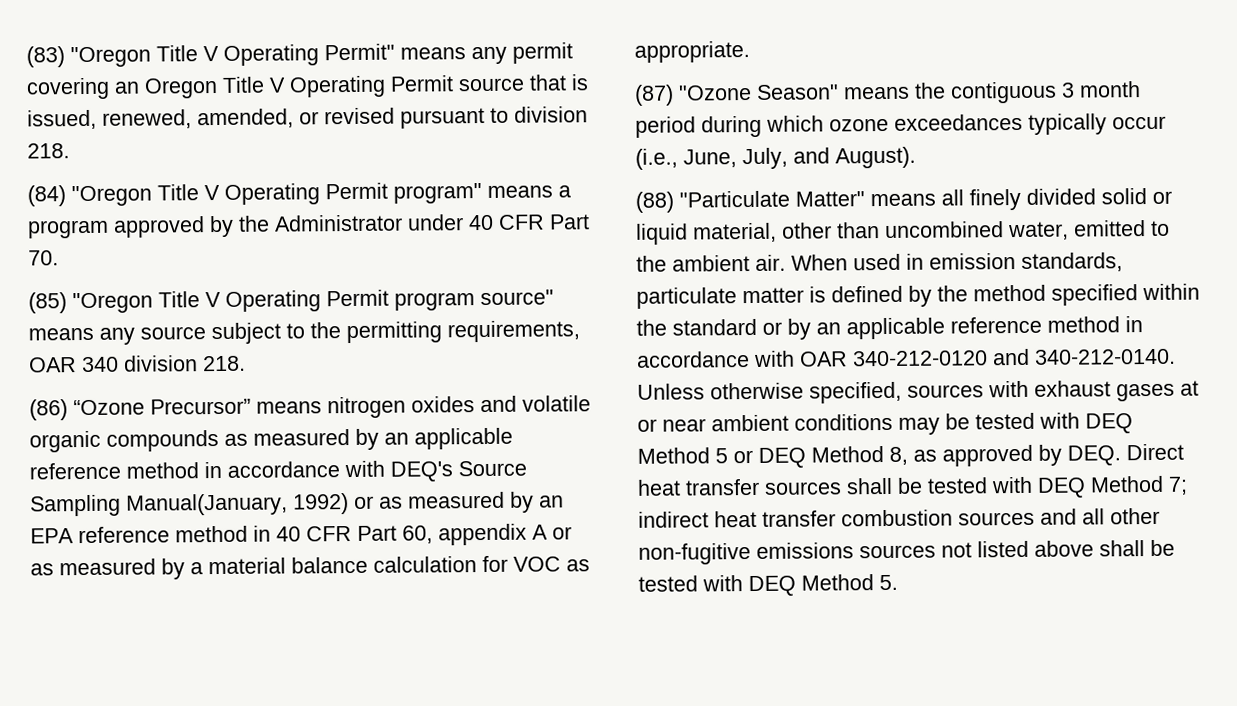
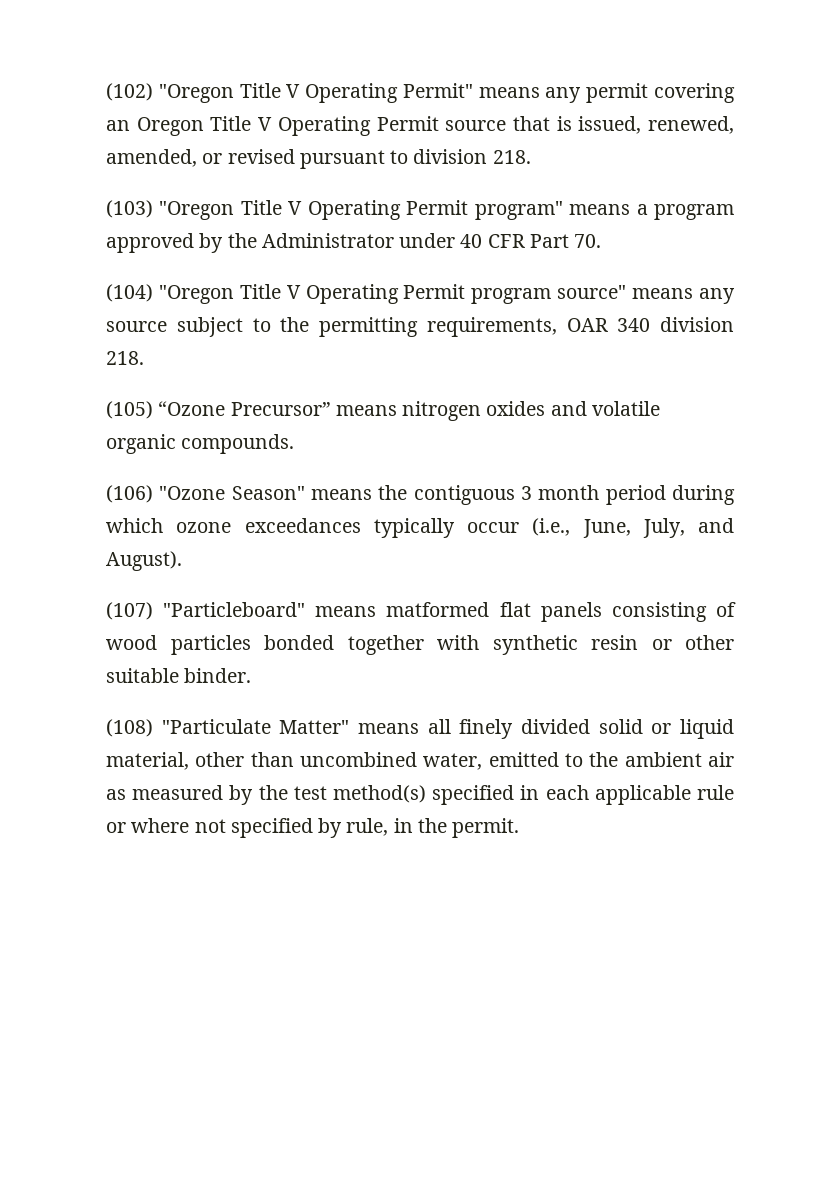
- (83) "Oregon Title V Operating Permit" means any permit covering an Oregon Title V Operating Permit source that is issued, renewed, amended, or revised pursuant to division 218.
+ (102) "Oregon Title V Operating Permit" means any permit covering an Oregon Title V Operating Permit source that is issued, renewed, amended, or revised pursuant to division 218.
- (84) "Oregon Title V Operating Permit program" means a program approved by the Administrator under 40 CFR Part 70.
+ (103) "Oregon Title V Operating Permit program" means a program approved by the Administrator under 40 CFR Part 70.
- (85) "Oregon Title V Operating Permit program source" means any source subject to the permitting requirements, OAR 340 division 218.
+ (104) "Oregon Title V Operating Permit program source" means any source subject to the permitting requirements, OAR 340 division 218.
- (86) “Ozone Precursor” means nitrogen oxides and volatile organic compounds as measured by an applicable reference method in accordance with DEQ's Source Sampling Manual(January, 1992) or as measured by an EPA reference method in 40 CFR Part 60, appendix A or as measured by a material balance calculation for VOC as appropriate.
- (87) "Ozone Season" means the contiguous 3 month period during which ozone exceedances typically occur (i.e., June, July, and August).
+ (105) “Ozone Precursor” means nitrogen oxides and volatile organic compounds.
+ (106) "Ozone Season" means the contiguous 3 month period during which ozone exceedances typically occur (i.e., June, July, and August).
- (88) "Particulate Matter" means all finely divided solid or liquid material, other than uncombined water, emitted to the ambient air. When used in emission standards, particulate matter is defined by the method specified within the standard or by an applicable reference method in accordance with OAR 340-212-0120 and 340-212-0140. Unless otherwise specified, sources with exhaust gases at or near ambient conditions may be tested with DEQ Method 5 or DEQ Method 8, as approved by DEQ. Direct heat transfer sources shall be tested with DEQ Method 7; indirect heat transfer combustion sources and all other non-fugitive emissions sources not listed above shall be tested with DEQ Method 5.
+ (107) "Particleboard" means matformed flat panels consisting of wood particles bonded together with synthetic resin or other suitable binder.
+ (108) "Particulate Matter" means all finely divided solid or liquid material, other than uncombined water, emitted to the ambient air as measured by the test method(s) specified in each applicable rule or where not specified by rule, in the permit.

